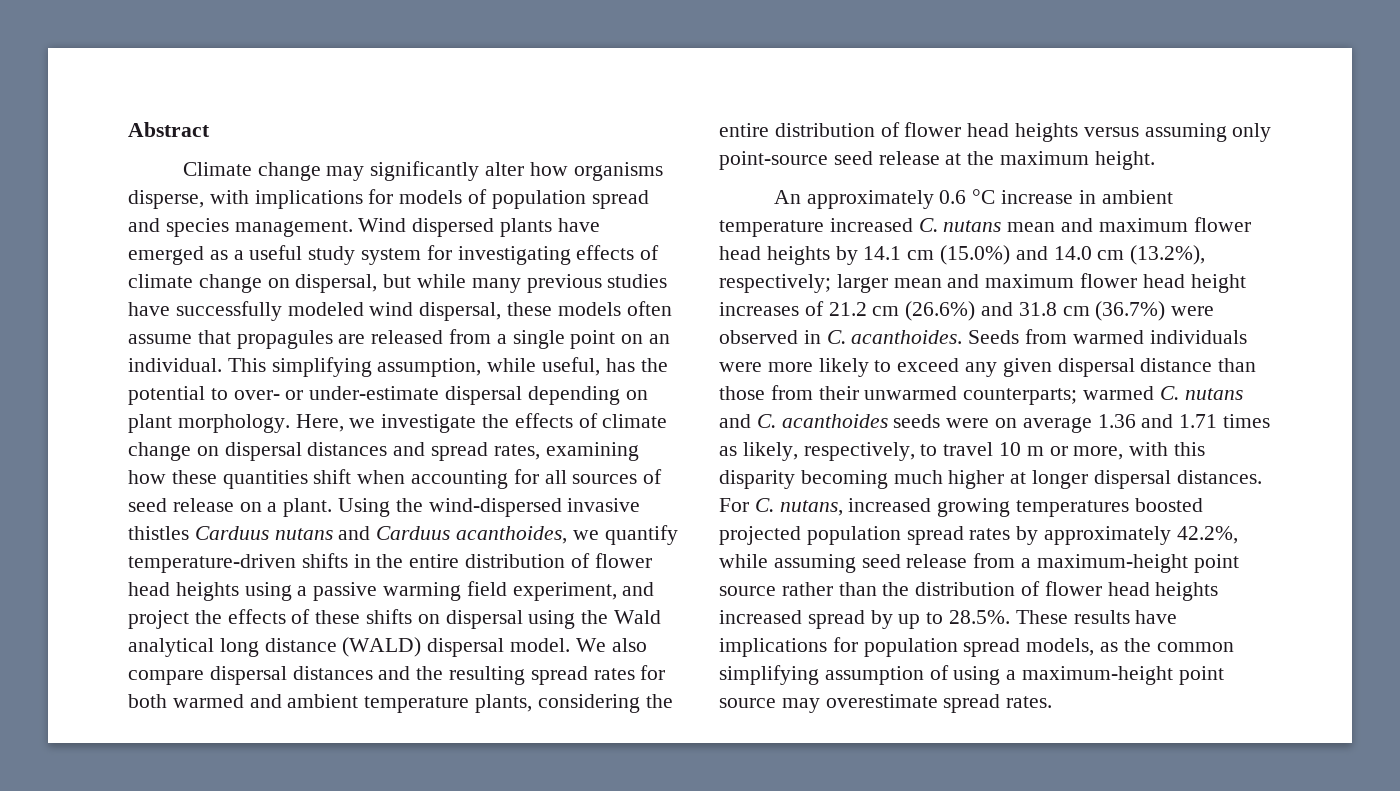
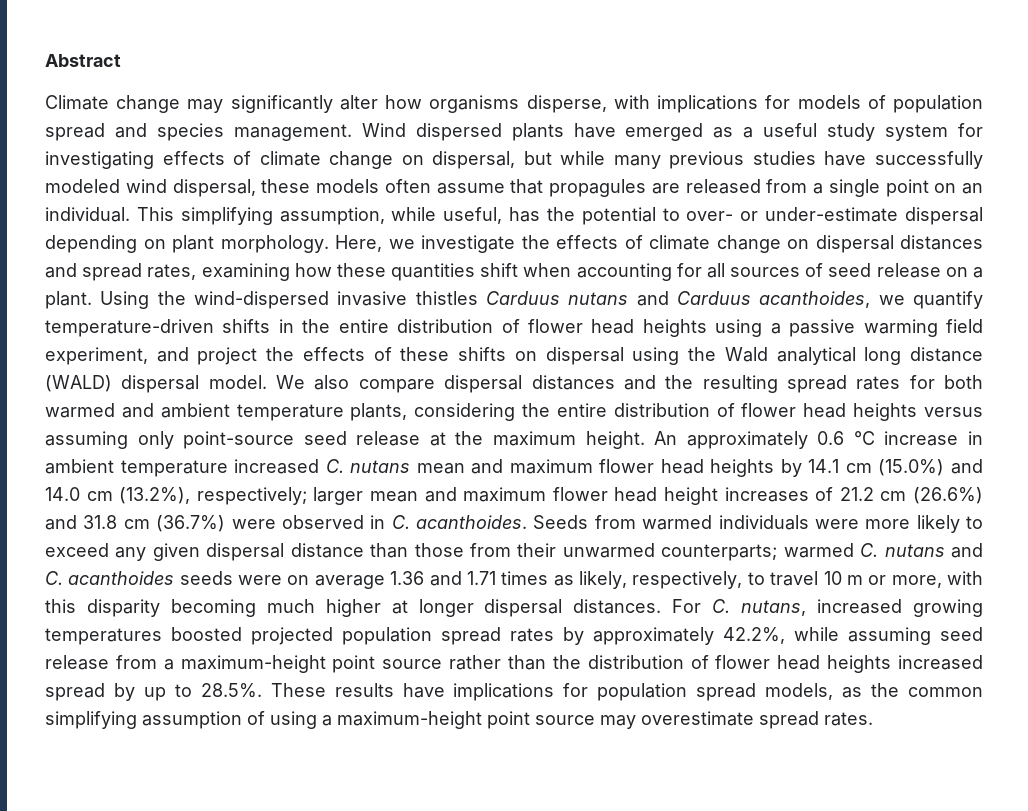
- We also compare dispersal distances and the resulting spread rates for both warmed and ambient temperature plants, considering the entire distribution of flower head heights versus assuming only point-source seed release at the maximum height.
- An approximately 0.6 °C increase in ambient temperature increased C. nutans mean and maximum flower head heights by 14.1 cm (15.0%) and 14.0 cm (13.2%), respectively;
+ We also compare dispersal distances and the resulting spread rates for both warmed and ambient temperature plants, considering the entire distribution of flower head heights versus assuming only point-source seed release at the maximum height. An approximately 0.6 °C increase in ambient temperature increased C. nutans mean and maximum flower head heights by 14.1 cm (15.0%) and 14.0 cm (13.2%), respectively;

